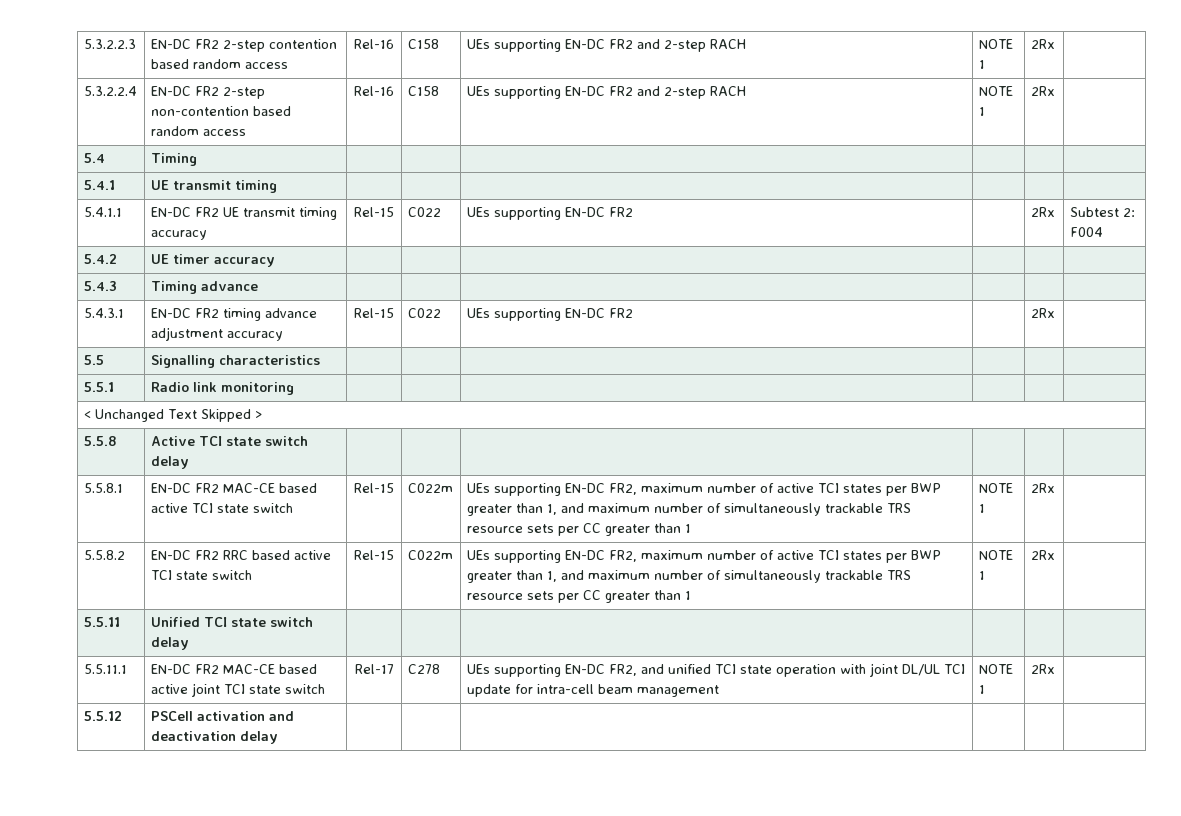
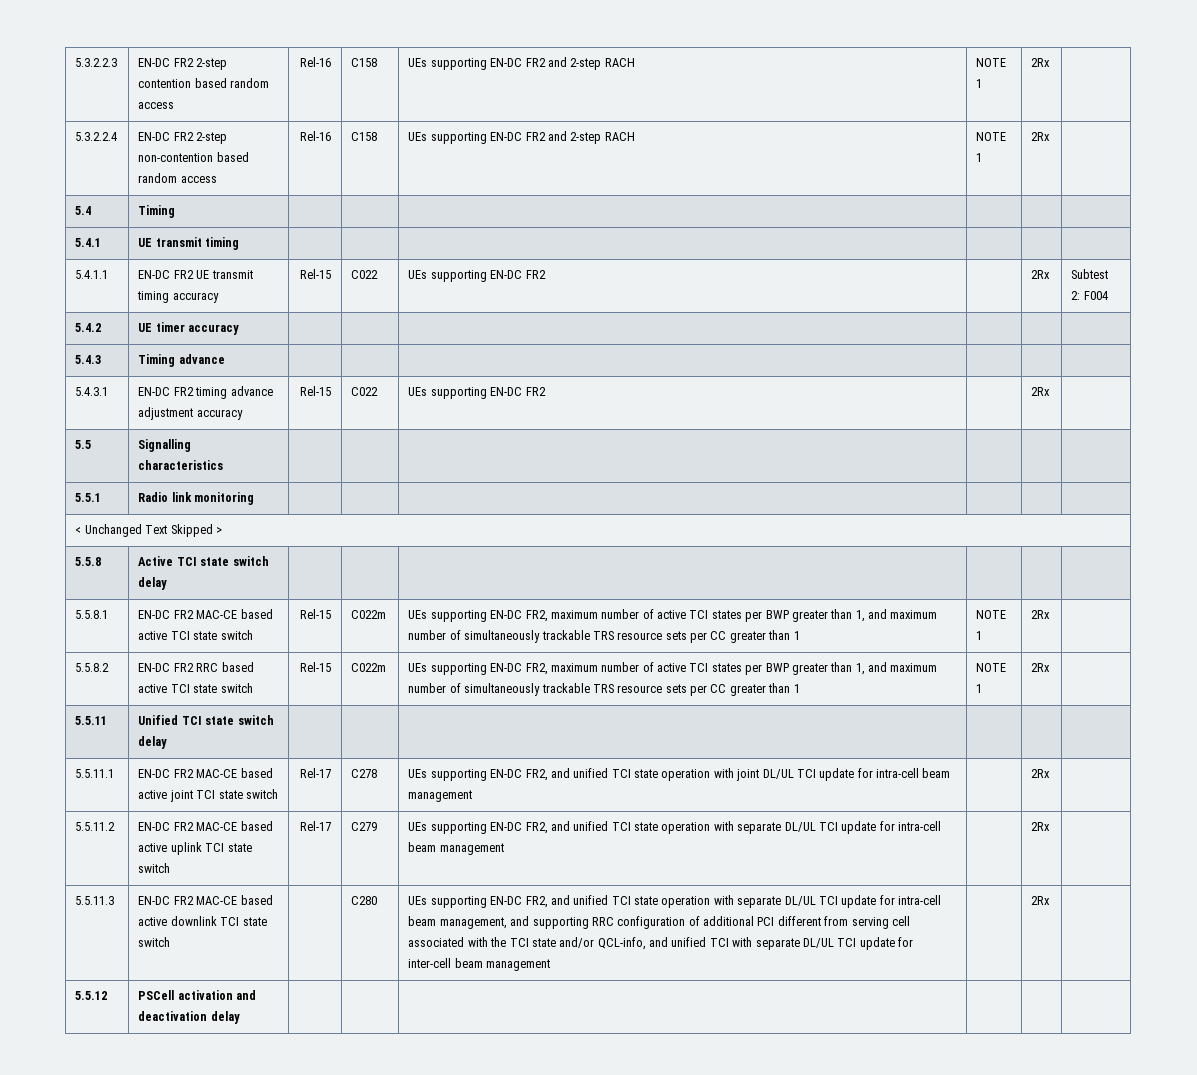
- 5.5.11.1 | EN-DC FR2 MAC-CE based active joint TCI state switch | Rel-17 | C278 | UEs supporting EN-DC FR2, and unified TCI state operation with joint DL/UL TCI update for intra-cell beam management | NOTE 1 | 2Rx |
+ 5.5.11.1 | EN-DC FR2 MAC-CE based active joint TCI state switch | Rel-17 | C278 | UEs supporting EN-DC FR2, and unified TCI state operation with joint DL/UL TCI update for intra-cell beam management | | 2Rx |
+ 5.5.11.2 | EN-DC FR2 MAC-CE based active uplink TCI state switch | Rel-17 | C279 | UEs supporting EN-DC FR2, and unified TCI state operation with separate DL/UL TCI update for intra-cell beam management | | 2Rx |
+ 5.5.11.3 | EN-DC FR2 MAC-CE based active downlink TCI state switch | | C280 | UEs supporting EN-DC FR2, and unified TCI state operation with separate DL/UL TCI update for intra-cell beam management, and supporting RRC configuration of additional PCI different from serving cell associated with the TCI state and/or QCL-info, and unified TCI with separate DL/UL TCI update for inter-cell beam management | | 2Rx

